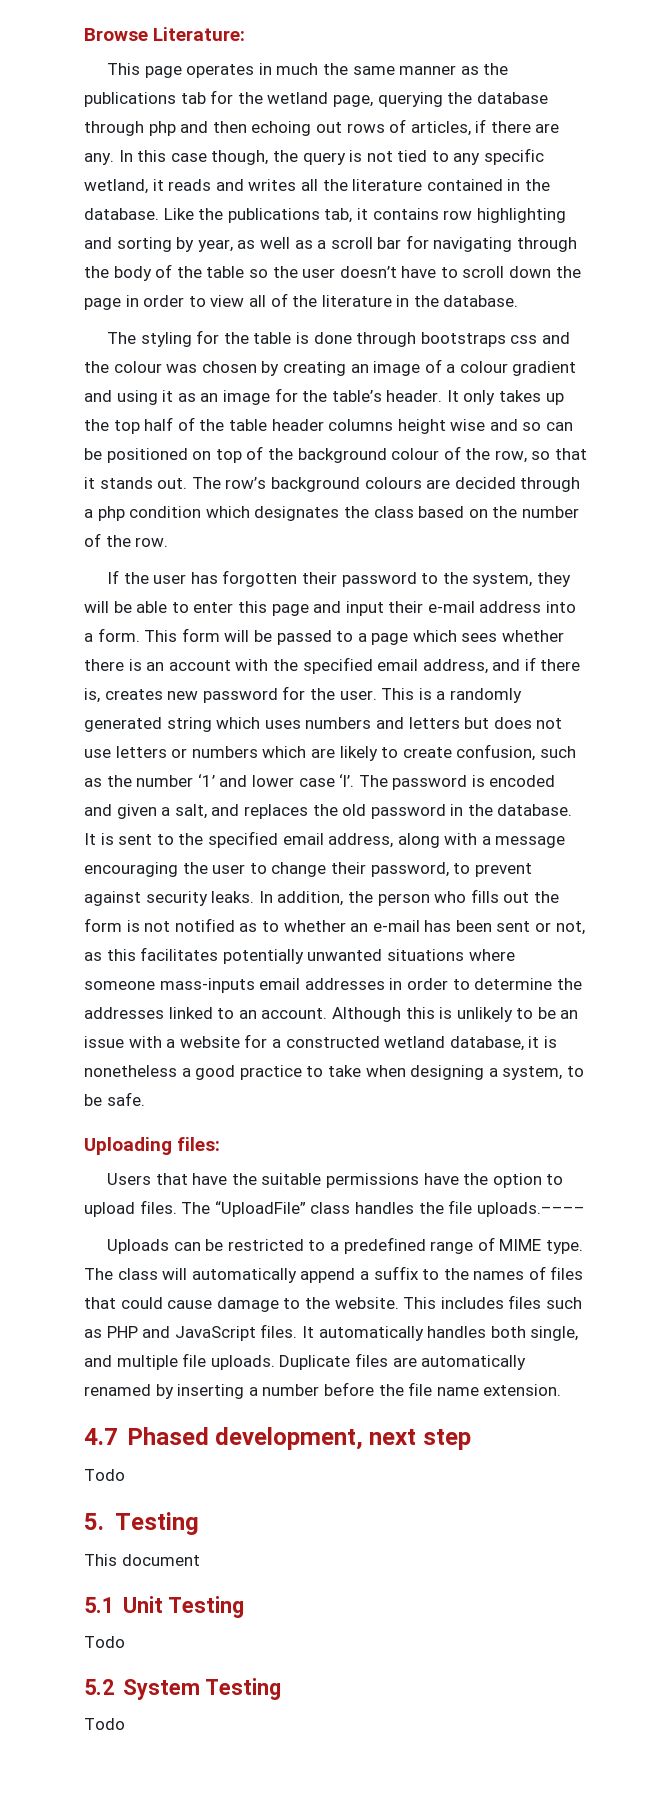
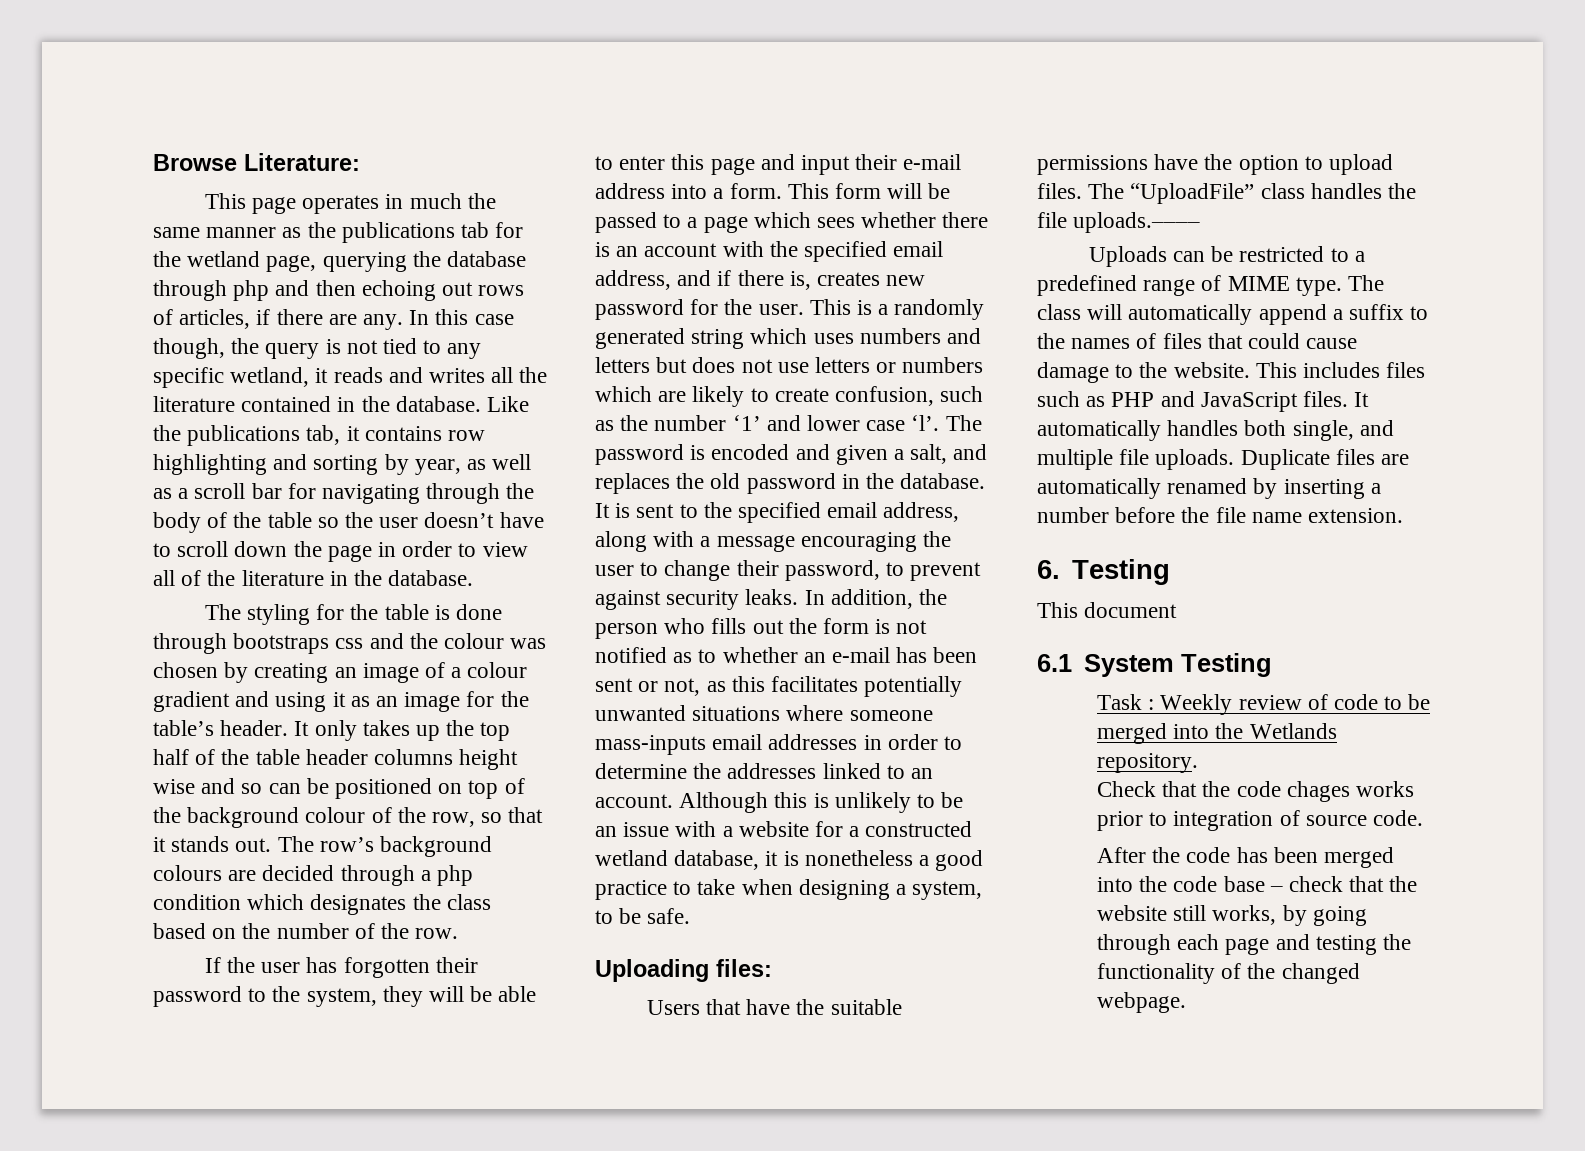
- 4.7 Phased development, next step
- Todo
- 5. Testing
+ 6. Testing
  This document
- 5.1 Unit Testing
- Todo
- 5.2 System Testing
- Todo
+ 6.1 System Testing
+ Task : Weekly review of code to be merged into the Wetlands repository.
+ Check that the code chages works prior to integration of source code.
+ After the code has been merged into the code base – check that the website still works, by going through each page and testing the functionality of the changed webpage.

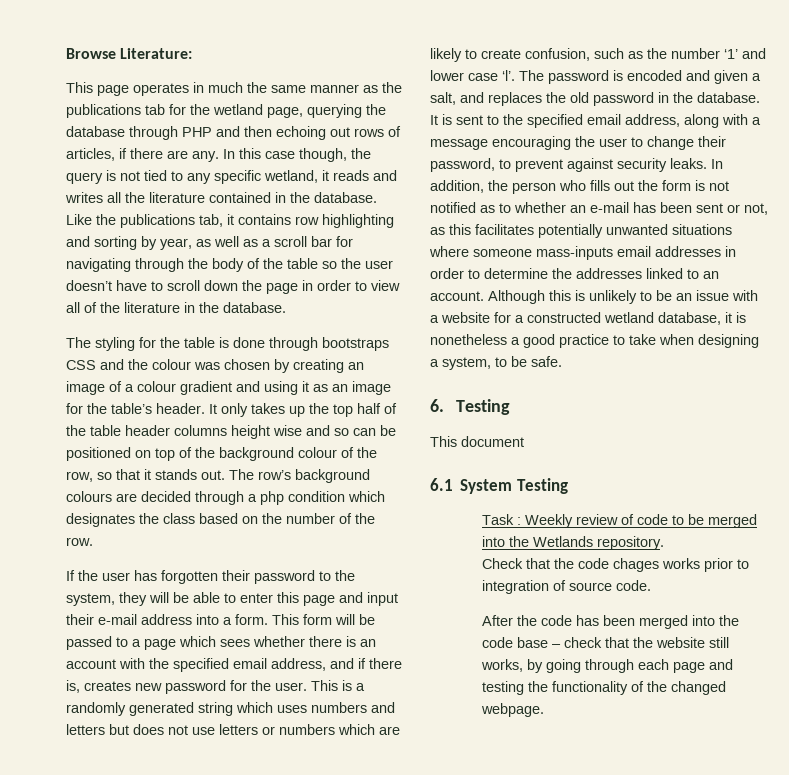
- This page operates in much the same manner as the publications tab for the wetland page, querying the database through php and then echoing out rows of articles, if there are any.
+ This page operates in much the same manner as the publications tab for the wetland page, querying the database through PHP and then echoing out rows of articles, if there are any.
- The styling for the table is done through bootstraps css and the colour was chosen by creating an image of a colour gradient and using it as an image for the table’s header.
+ The styling for the table is done through bootstraps CSS and the colour was chosen by creating an image of a colour gradient and using it as an image for the table’s header.
- Uploading files:
- Users that have the suitable permissions have the option to upload files. The “UploadFile” class handles the file uploads.––––
- Uploads can be restricted to a predefined range of MIME type. The class will automatically append a suffix to the names of files that could cause damage to the website. This includes files such as PHP and JavaScript files. It automatically handles both single, and multiple file uploads. Duplicate files are automatically renamed by inserting a number before the file name extension.

